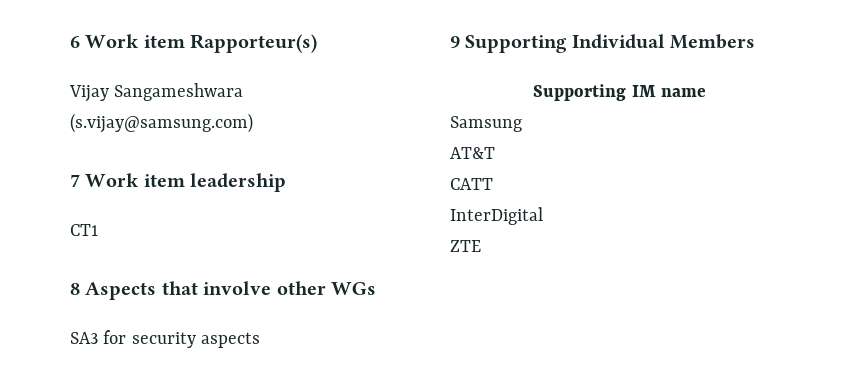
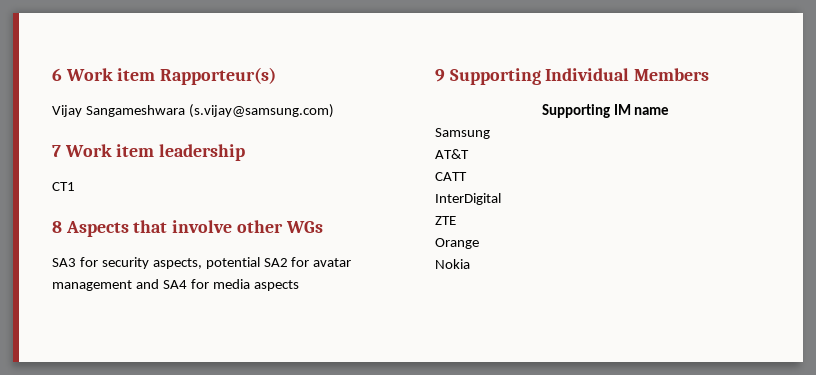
- SA3 for security aspects
+ SA3 for security aspects, potential SA2 for avatar management and SA4 for media aspects
+ Orange
+ Nokia

